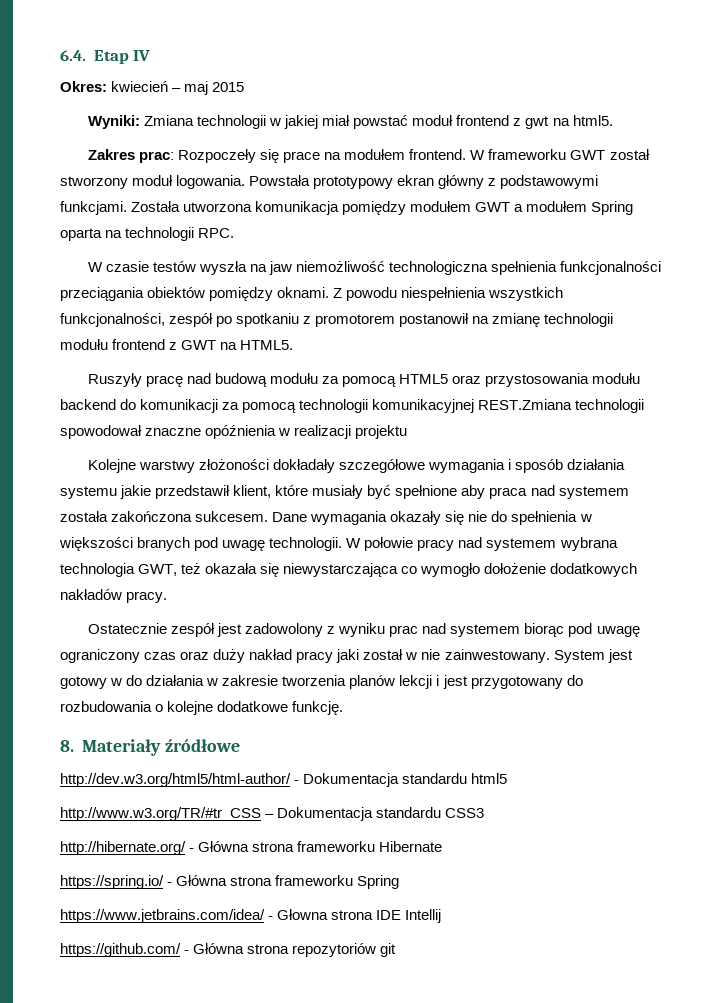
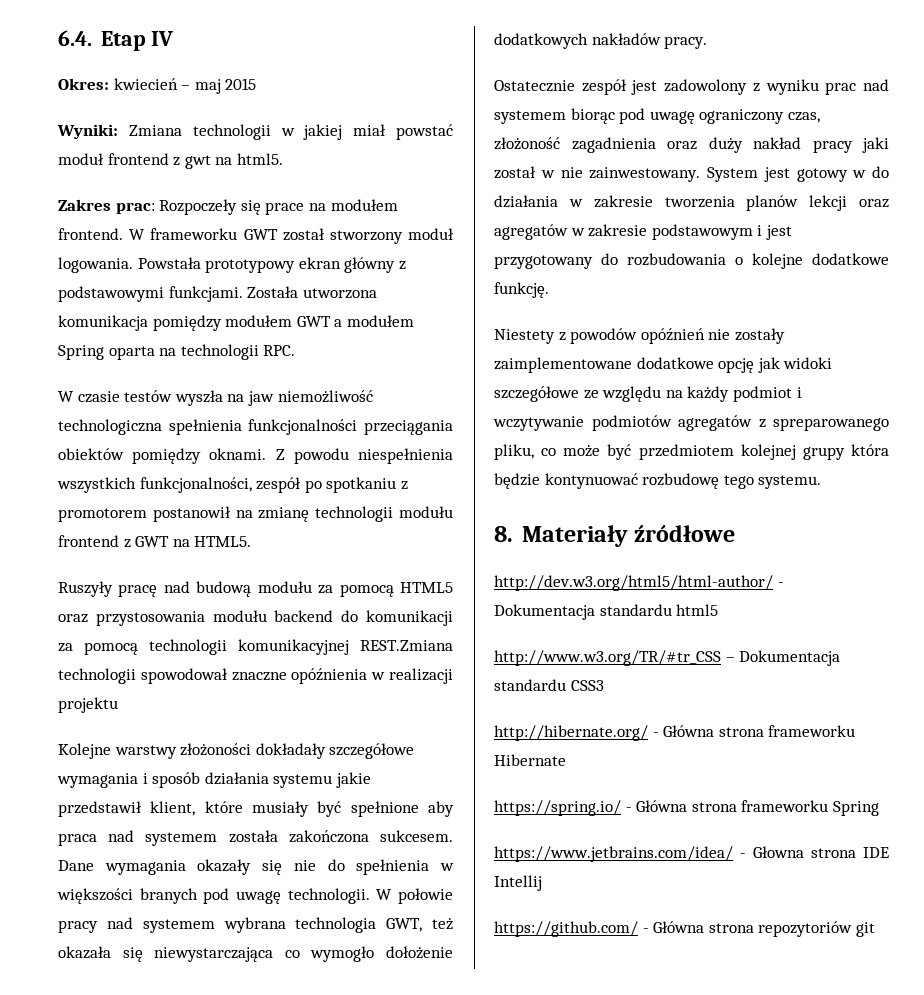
- Ostatecznie zespół jest zadowolony z wyniku prac nad systemem biorąc pod uwagę ograniczony czas oraz duży nakład pracy jaki został w nie zainwestowany.
+ Ostatecznie zespół jest zadowolony z wyniku prac nad systemem biorąc pod uwagę ograniczony czas, złożoność zagadnienia oraz duży nakład pracy jaki został w nie zainwestowany.
- System jest gotowy w do działania w zakresie tworzenia planów lekcji i jest przygotowany do rozbudowania o kolejne dodatkowe funkcję.
+ System jest gotowy w do działania w zakresie tworzenia planów lekcji oraz agregatów w zakresie podstawowym i jest przygotowany do rozbudowania o kolejne dodatkowe funkcję.
+ Niestety z powodów opóźnień nie zostały zaimplementowane dodatkowe opcję jak widoki szczegółowe ze względu na każdy podmiot i wczytywanie podmiotów agregatów z spreparowanego pliku, co może być przedmiotem kolejnej grupy która będzie kontynuować rozbudowę tego systemu.

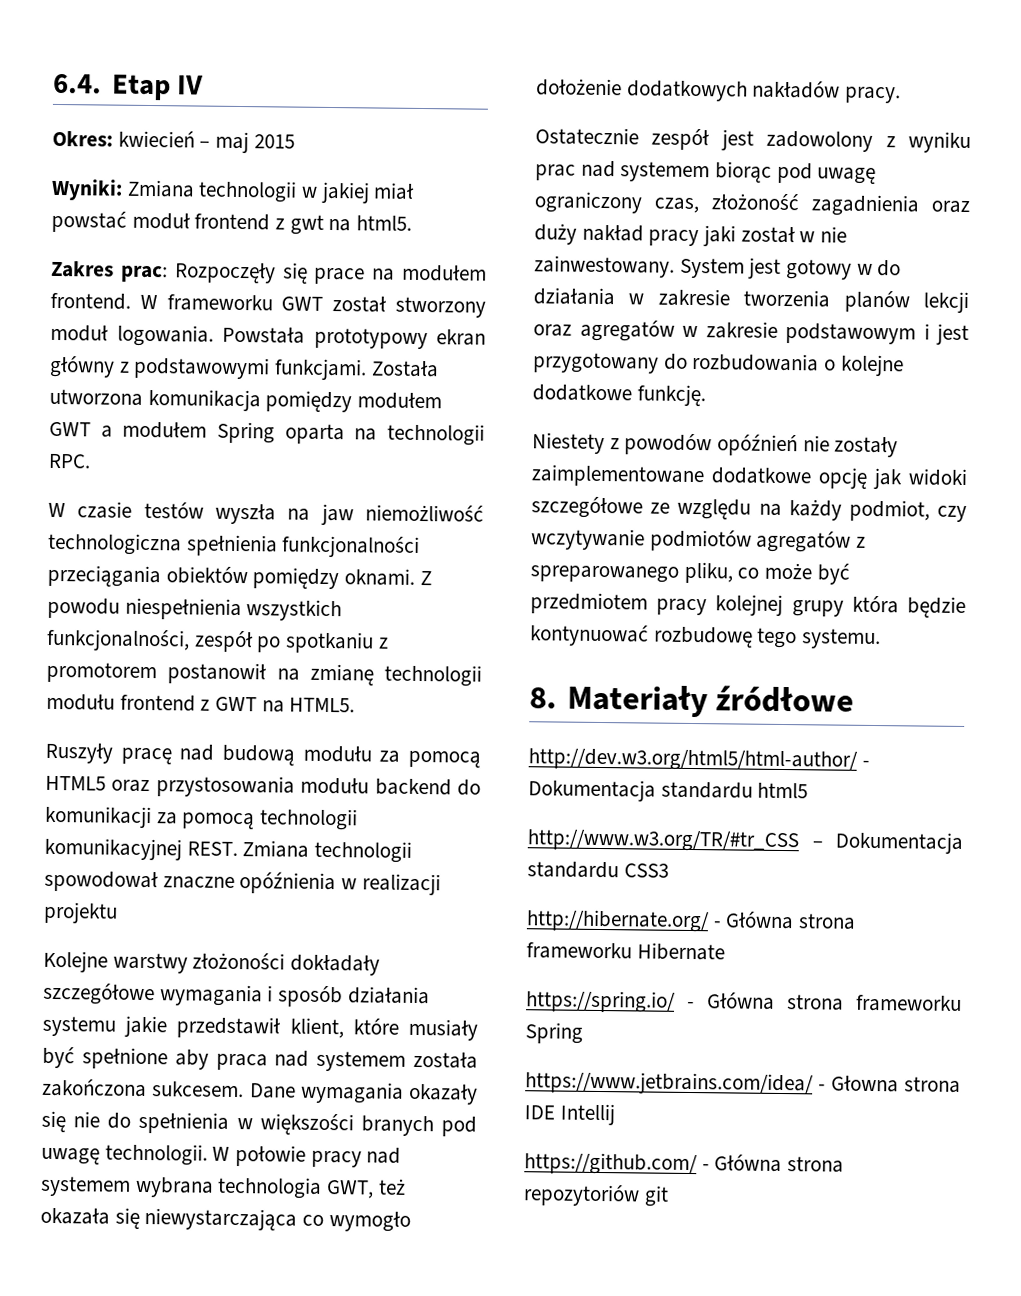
- Zakres prac: Rozpoczeły się prace na modułem frontend.
+ Zakres prac: Rozpoczęły się prace na modułem frontend.
- Ruszyły pracę nad budową modułu za pomocą HTML5 oraz przystosowania modułu backend do komunikacji za pomocą technologii komunikacyjnej REST.Zmiana technologii spowodował znaczne opóźnienia w realizacji projektu
+ Ruszyły pracę nad budową modułu za pomocą HTML5 oraz przystosowania modułu backend do komunikacji za pomocą technologii komunikacyjnej REST. Zmiana technologii spowodował znaczne opóźnienia w realizacji projektu
- Niestety z powodów opóźnień nie zostały zaimplementowane dodatkowe opcję jak widoki szczegółowe ze względu na każdy podmiot i wczytywanie podmiotów agregatów z spreparowanego pliku, co może być przedmiotem kolejnej grupy która będzie kontynuować rozbudowę tego systemu.
+ Niestety z powodów opóźnień nie zostały zaimplementowane dodatkowe opcję jak widoki szczegółowe ze względu na każdy podmiot, czy wczytywanie podmiotów agregatów z spreparowanego pliku, co może być przedmiotem pracy kolejnej grupy która będzie kontynuować rozbudowę tego systemu.

